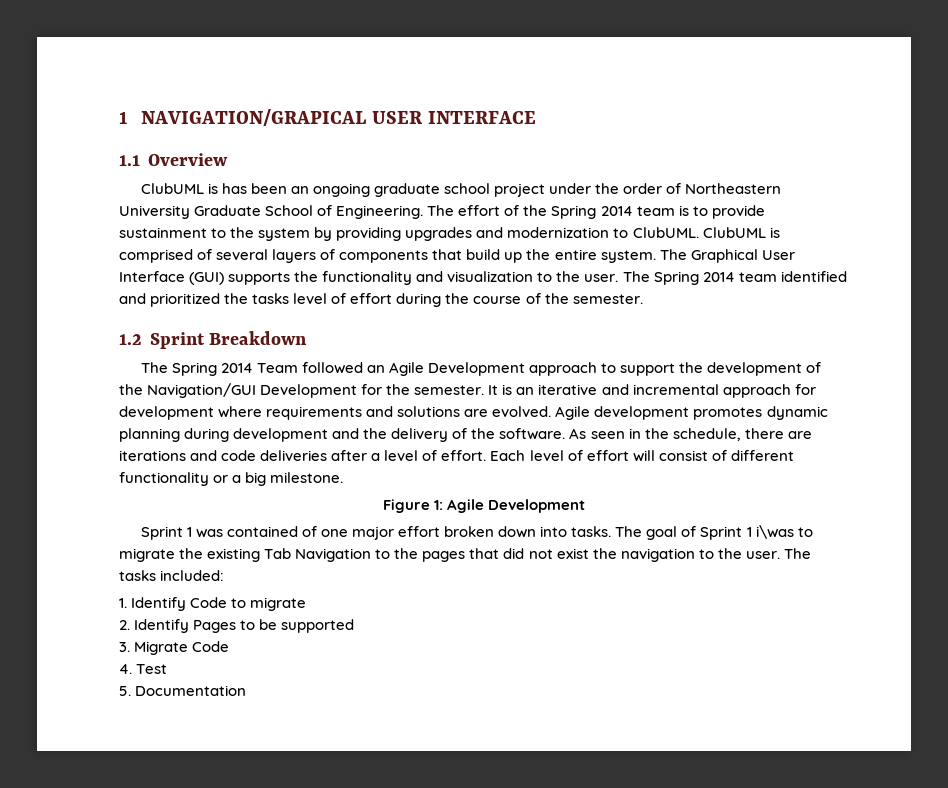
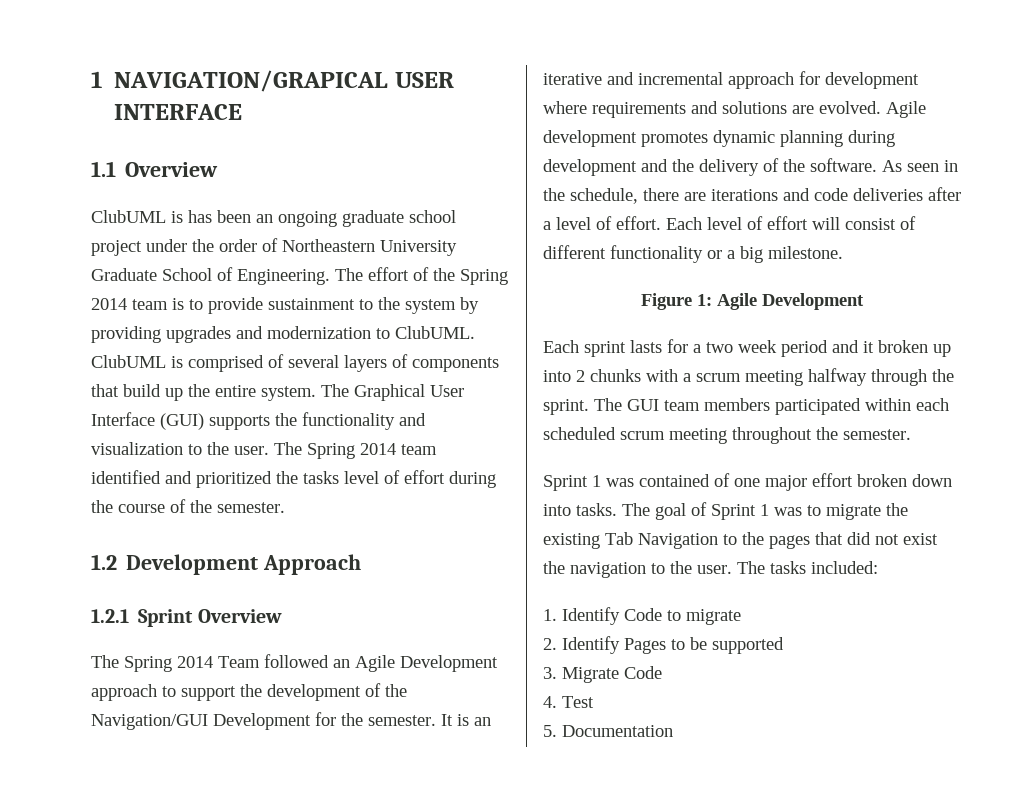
- 1.2 Sprint Breakdown
+ 1.2 Development Approach
+ 1.2.1 Sprint Overview
+ Each sprint lasts for a two week period and it broken up into 2 chunks with a scrum meeting halfway through the sprint. The GUI team members participated within each scheduled scrum meeting throughout the semester.
- The goal of Sprint 1 i\was to migrate the existing Tab Navigation to the pages that did not exist the navigation to the user.
+ The goal of Sprint 1 was to migrate the existing Tab Navigation to the pages that did not exist the navigation to the user.

